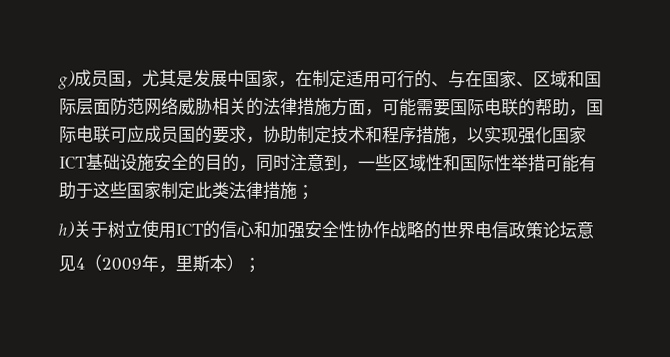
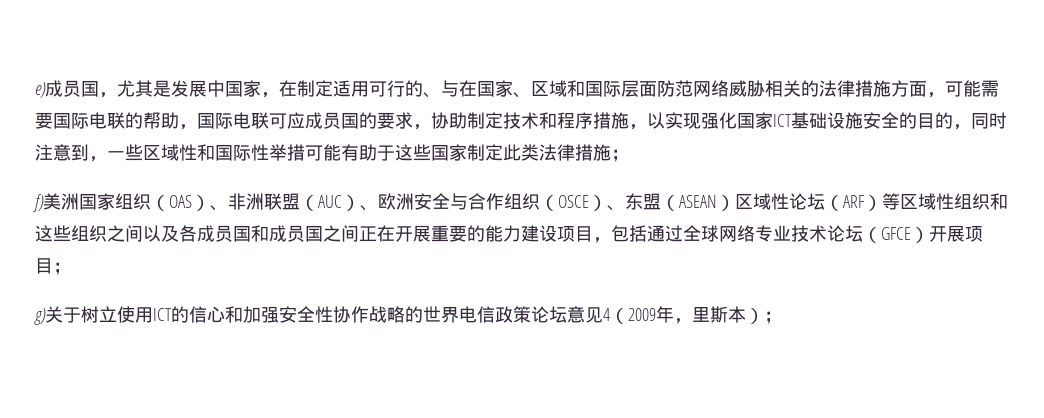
- g)成员国，尤其是发展中国家，在制定适用可行的、与在国家、区域和国际层面防范网络威胁相关的法律措施方面，可能需要国际电联的帮助，国际电联可应成员国的要求，协助制定技术和程序措施，以实现强化国家ICT基础设施安全的目的，同时注意到，一些区域性和国际性举措可能有助于这些国家制定此类法律措施；
+ e)成员国，尤其是发展中国家，在制定适用可行的、与在国家、区域和国际层面防范网络威胁相关的法律措施方面，可能需要国际电联的帮助，国际电联可应成员国的要求，协助制定技术和程序措施，以实现强化国家ICT基础设施安全的目的，同时注意到，一些区域性和国际性举措可能有助于这些国家制定此类法律措施；
- h)关于树立使用ICT的信心和加强安全性协作战略的世界电信政策论坛意
- 见4（2009年，里斯本）；
+ f)美洲国家组织（OAS）、非洲联盟（AUC）、欧洲安全与合作组织（OSCE）、东盟（ASEAN）区域性论坛（ARF）等区域性组织和这些组织之间以及各成员国和成员国之间正在开展重要的能力建设项目，包括通过全球网络专业技术论坛（GFCE）开展项目；
+ g)关于树立使用ICT的信心和加强安全性协作战略的世界电信政策论坛意见4（2009年，里斯本）；

